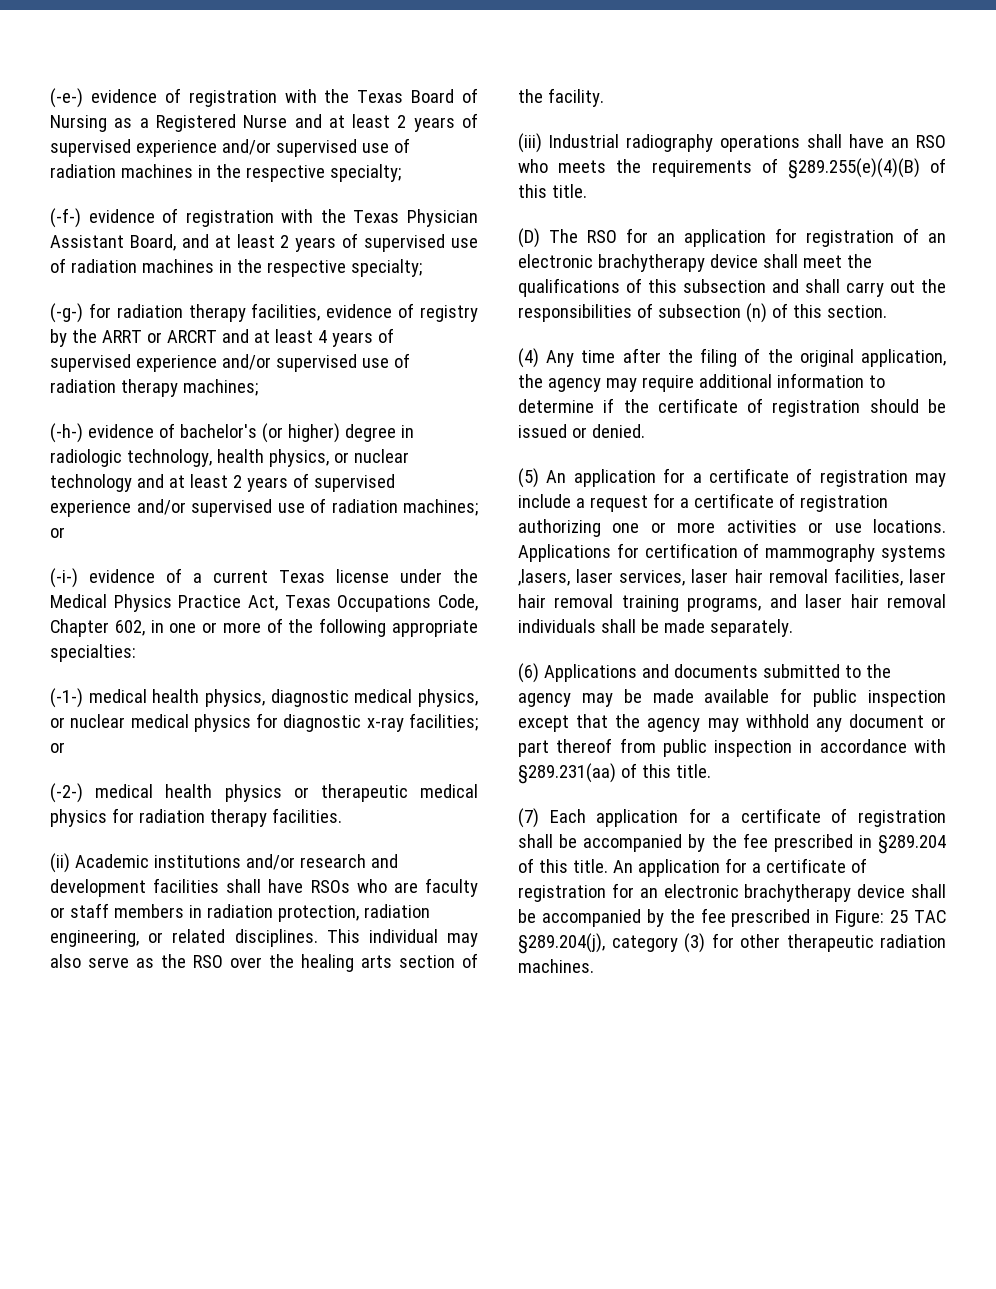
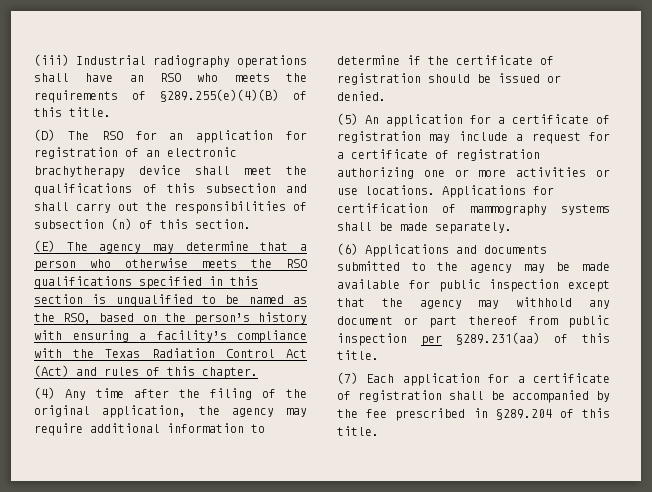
- (-e-) evidence of registration with the Texas Board of Nursing as a Registered Nurse and at least 2 years of supervised experience and/or supervised use of radiation machines in the respective specialty;
- (-f-) evidence of registration with the Texas Physician Assistant Board, and at least 2 years of supervised use of radiation machines in the respective specialty;
- (-g-) for radiation therapy facilities, evidence of registry by the ARRT or ARCRT and at least 4 years of supervised experience and/or supervised use of radiation therapy machines;
- (-h-) evidence of bachelor's (or higher) degree in radiologic technology, health physics, or nuclear technology and at least 2 years of supervised experience and/or supervised use of radiation machines; or
- (-i-) evidence of a current Texas license under the Medical Physics Practice Act, Texas Occupations Code, Chapter 602, in one or more of the following appropriate specialties:
- (-1-) medical health physics, diagnostic medical physics, or nuclear medical physics for diagnostic x-ray facilities; or
- (-2-) medical health physics or therapeutic medical physics for radiation therapy facilities.
- (ii) Academic institutions and/or research and development facilities shall have RSOs who are faculty or staff members in radiation protection, radiation engineering, or related disciplines. This individual may also serve as the RSO over the healing arts section of the facility.
+ (E) The agency may determine that a person who otherwise meets the RSO qualifications specified in this section is unqualified to be named as the RSO, based on the person’s history with ensuring a facility’s compliance with the Texas Radiation Control Act (Act) and rules of this chapter.
- Applications for certification of mammography systems ,lasers, laser services, laser hair removal facilities, laser hair removal training programs, and laser hair removal individuals shall be made separately.
+ Applications for certification of mammography systems shall be made separately.
- (6) Applications and documents submitted to the agency may be made available for public inspection except that the agency may withhold any document or part thereof from public inspection in accordance with §289.231(aa) of this title.
+ (6) Applications and documents submitted to the agency may be made available for public inspection except that the agency may withhold any document or part thereof from public inspection per §289.231(aa) of this title.
- An application for a certificate of registration for an electronic brachytherapy device shall be accompanied by the fee prescribed in Figure: 25 TAC §289.204(j), category (3) for other therapeutic radiation machines.

